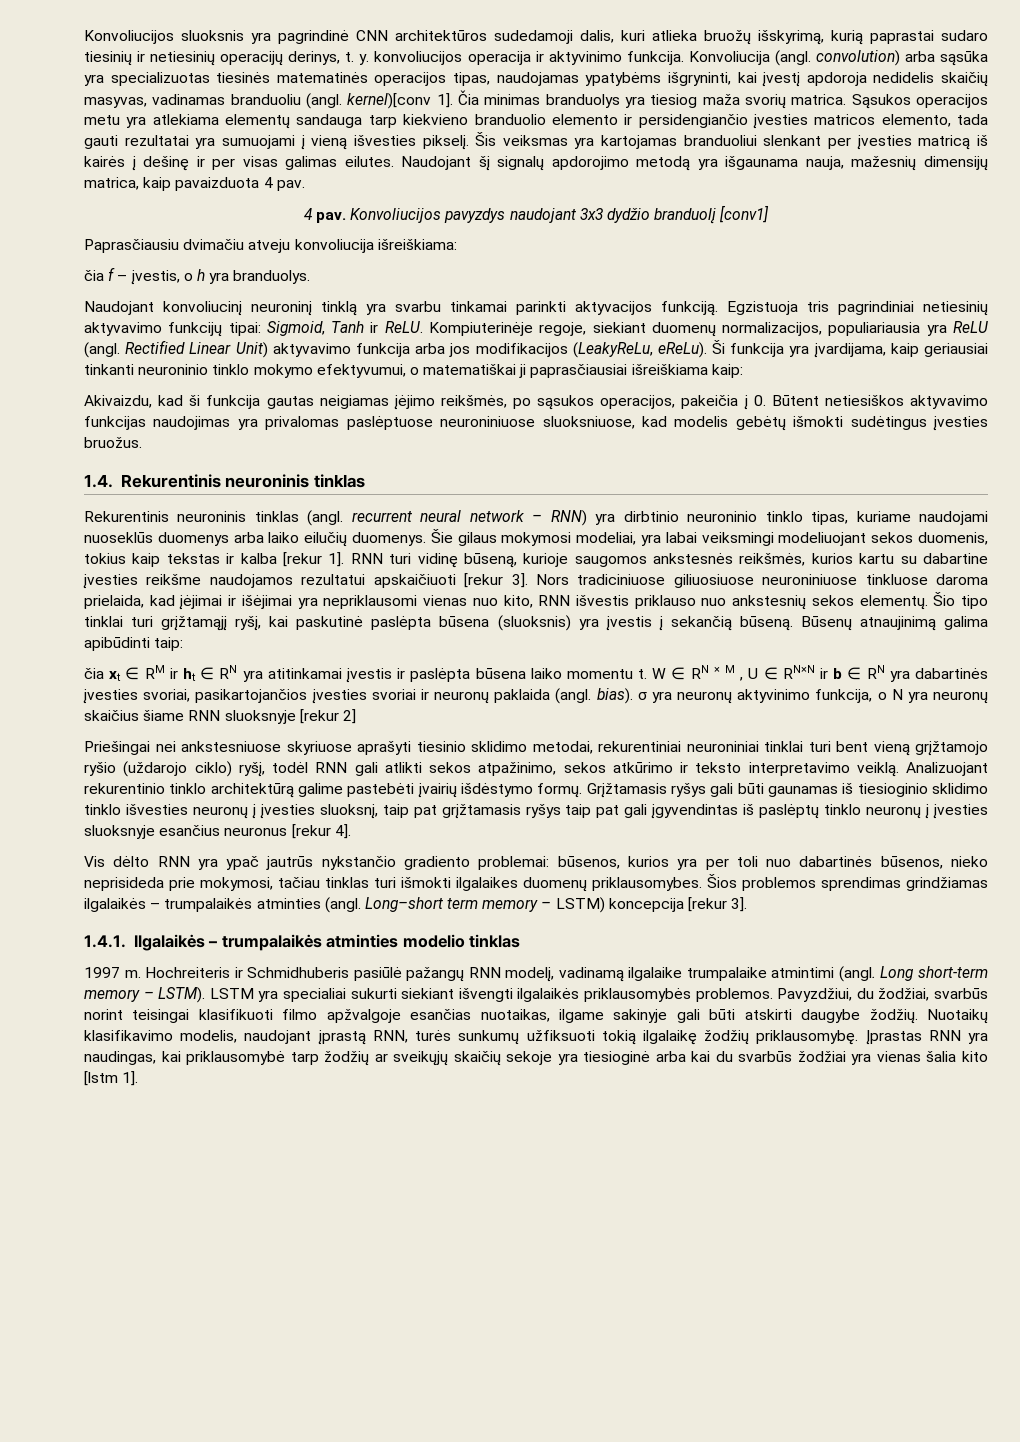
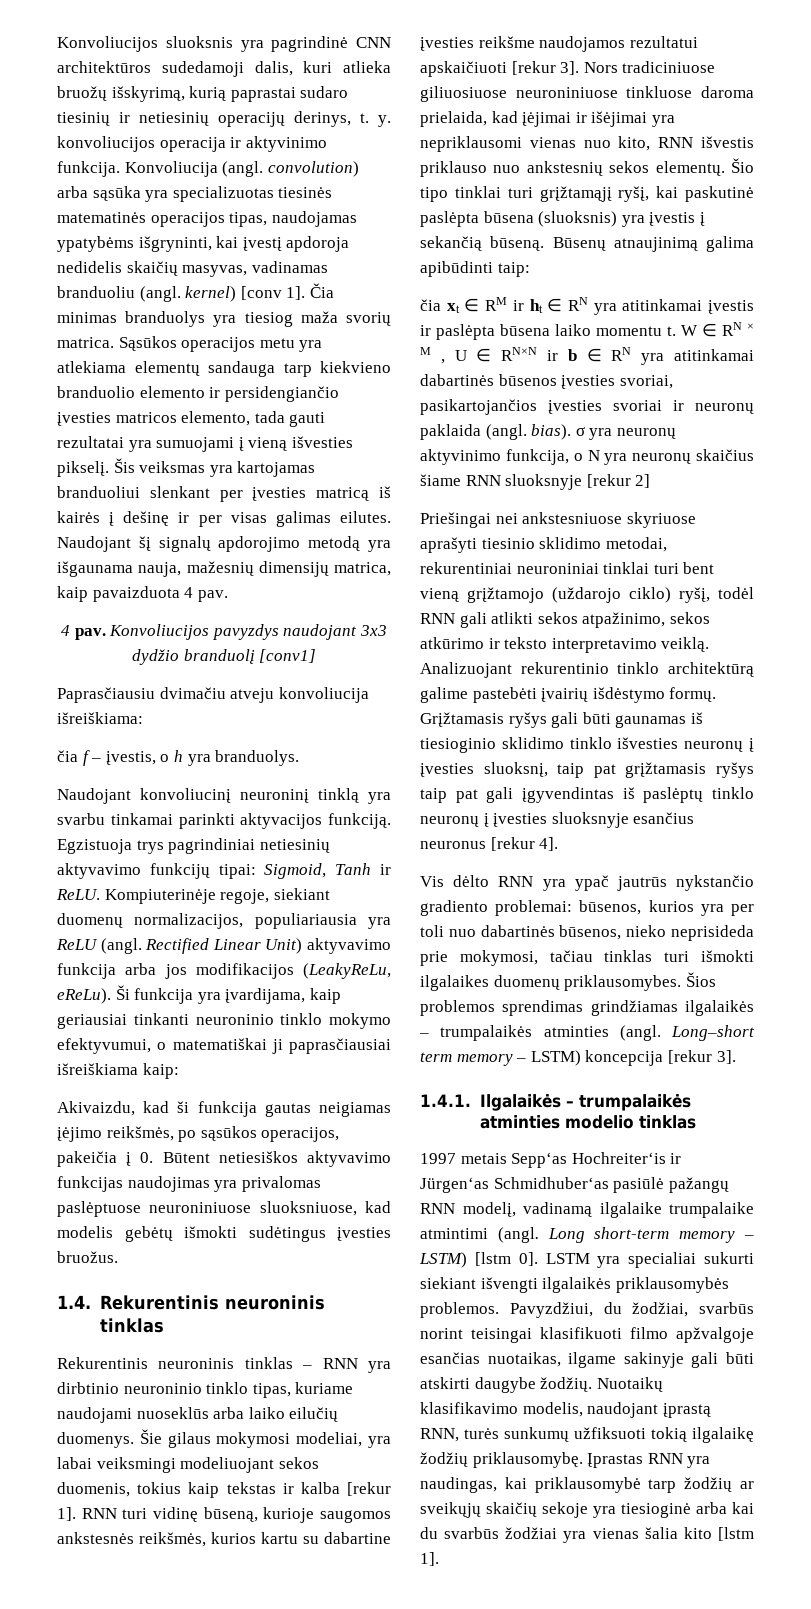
- Konvoliucija (angl. convolution) arba sąsūka yra specializuotas tiesinės matematinės operacijos tipas, naudojamas ypatybėms išgryninti, kai įvestį apdoroja nedidelis skaičių masyvas, vadinamas branduoliu (angl. kernel)[conv 1].
+ Konvoliucija (angl. convolution) arba sąsūka yra specializuotas tiesinės matematinės operacijos tipas, naudojamas ypatybėms išgryninti, kai įvestį apdoroja nedidelis skaičių masyvas, vadinamas branduoliu (angl. kernel) [conv 1].
- Sąsukos operacijos metu yra atlekiama elementų sandauga tarp kiekvieno branduolio elemento ir persidengiančio įvesties matricos elemento, tada gauti rezultatai yra sumuojami į vieną išvesties pikselį.
+ Sąsūkos operacijos metu yra atlekiama elementų sandauga tarp kiekvieno branduolio elemento ir persidengiančio įvesties matricos elemento, tada gauti rezultatai yra sumuojami į vieną išvesties pikselį.
- Egzistuoja tris pagrindiniai netiesinių aktyvavimo funkcijų tipai: Sigmoid, Tanh ir ReLU.
+ Egzistuoja trys pagrindiniai netiesinių aktyvavimo funkcijų tipai: Sigmoid, Tanh ir ReLU.
- Akivaizdu, kad ši funkcija gautas neigiamas įėjimo reikšmės, po sąsukos operacijos, pakeičia į 0. Būtent netiesiškos aktyvavimo funkcijas naudojimas yra privalomas paslėptuose neuroniniuose sluoksniuose, kad modelis gebėtų išmokti sudėtingus įvesties bruožus.
+ Akivaizdu, kad ši funkcija gautas neigiamas įėjimo reikšmės, po sąsūkos operacijos, pakeičia į 0. Būtent netiesiškos aktyvavimo funkcijas naudojimas yra privalomas paslėptuose neuroniniuose sluoksniuose, kad modelis gebėtų išmokti sudėtingus įvesties bruožus.
- Rekurentinis neuroninis tinklas (angl. recurrent neural network – RNN) yra dirbtinio neuroninio tinklo tipas, kuriame naudojami nuoseklūs duomenys arba laiko eilučių duomenys.
+ Rekurentinis neuroninis tinklas – RNN yra dirbtinio neuroninio tinklo tipas, kuriame naudojami nuoseklūs arba laiko eilučių duomenys.
- W ∈ RN × M , U ∈ RN×N ir b ∈ RN yra dabartinės įvesties svoriai, pasikartojančios įvesties svoriai ir neuronų paklaida (angl. bias). σ yra neuronų aktyvinimo funkcija, o N yra neuronų skaičius šiame RNN sluoksnyje [rekur 2]
+ W ∈ RN × M , U ∈ RN×N ir b ∈ RN yra atitinkamai dabartinės būsenos įvesties svoriai, pasikartojančios įvesties svoriai ir neuronų paklaida (angl. bias). σ yra neuronų aktyvinimo funkcija, o N yra neuronų skaičius šiame RNN sluoksnyje [rekur 2]
- Priešingai nei ankstesniuose skyriuose aprašyti tiesinio sklidimo metodai, rekurentiniai neuroniniai tinklai turi bent vieną grįžtamojo ryšio (uždarojo ciklo) ryšį, todėl RNN gali atlikti sekos atpažinimo, sekos atkūrimo ir teksto interpretavimo veiklą.
+ Priešingai nei ankstesniuose skyriuose aprašyti tiesinio sklidimo metodai, rekurentiniai neuroniniai tinklai turi bent vieną grįžtamojo (uždarojo ciklo) ryšį, todėl RNN gali atlikti sekos atpažinimo, sekos atkūrimo ir teksto interpretavimo veiklą.
- 1997 m. Hochreiteris ir Schmidhuberis pasiūlė pažangų RNN modelį, vadinamą ilgalaike trumpalaike atmintimi (angl.
+ 1997 metais Sepp‘as Hochreiter‘is ir Jürgen‘as Schmidhuber‘as pasiūlė pažangų RNN modelį, vadinamą ilgalaike trumpalaike atmintimi (angl.
- Long short-term memory – LSTM).
+ Long short-term memory – LSTM) [lstm 0].

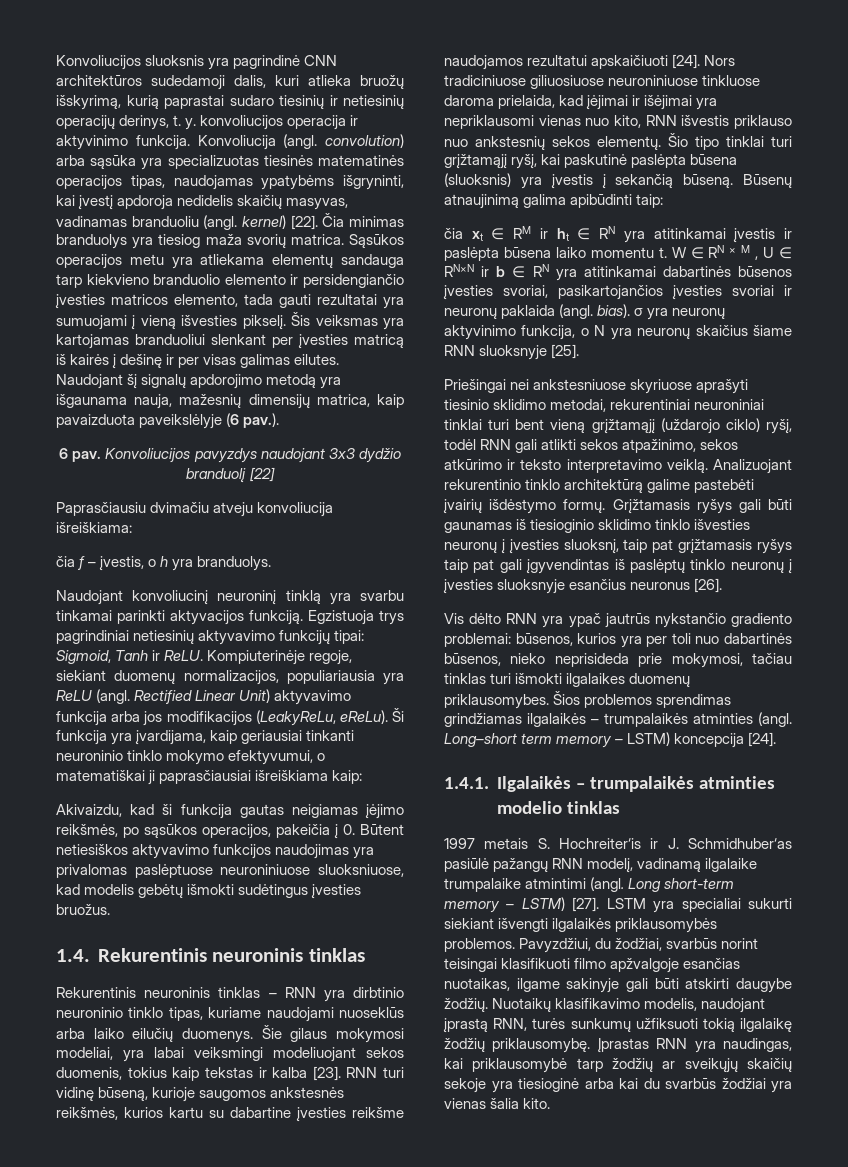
- Konvoliucija (angl. convolution) arba sąsūka yra specializuotas tiesinės matematinės operacijos tipas, naudojamas ypatybėms išgryninti, kai įvestį apdoroja nedidelis skaičių masyvas, vadinamas branduoliu (angl. kernel) [conv 1].
+ Konvoliucija (angl. convolution) arba sąsūka yra specializuotas tiesinės matematinės operacijos tipas, naudojamas ypatybėms išgryninti, kai įvestį apdoroja nedidelis skaičių masyvas, vadinamas branduoliu (angl. kernel) [22].
- Sąsūkos operacijos metu yra atlekiama elementų sandauga tarp kiekvieno branduolio elemento ir persidengiančio įvesties matricos elemento, tada gauti rezultatai yra sumuojami į vieną išvesties pikselį.
+ Sąsūkos operacijos metu yra atliekama elementų sandauga tarp kiekvieno branduolio elemento ir persidengiančio įvesties matricos elemento, tada gauti rezultatai yra sumuojami į vieną išvesties pikselį.
- Naudojant šį signalų apdorojimo metodą yra išgaunama nauja, mažesnių dimensijų matrica, kaip pavaizduota 4 pav.
- 4 pav.
+ Naudojant šį signalų apdorojimo metodą yra išgaunama nauja, mažesnių dimensijų matrica, kaip pavaizduota paveikslėlyje (6 pav.).
+ 6 pav.
- Konvoliucijos pavyzdys naudojant 3x3 dydžio branduolį [conv1]
+ Konvoliucijos pavyzdys naudojant 3x3 dydžio branduolį [22]
- Akivaizdu, kad ši funkcija gautas neigiamas įėjimo reikšmės, po sąsūkos operacijos, pakeičia į 0. Būtent netiesiškos aktyvavimo funkcijas naudojimas yra privalomas paslėptuose neuroniniuose sluoksniuose, kad modelis gebėtų išmokti sudėtingus įvesties bruožus.
+ Akivaizdu, kad ši funkcija gautas neigiamas įėjimo reikšmės, po sąsūkos operacijos, pakeičia į 0. Būtent netiesiškos aktyvavimo funkcijos naudojimas yra privalomas paslėptuose neuroniniuose sluoksniuose, kad modelis gebėtų išmokti sudėtingus įvesties bruožus.
- Šie gilaus mokymosi modeliai, yra labai veiksmingi modeliuojant sekos duomenis, tokius kaip tekstas ir kalba [rekur 1].
+ Šie gilaus mokymosi modeliai, yra labai veiksmingi modeliuojant sekos duomenis, tokius kaip tekstas ir kalba [23].
- RNN turi vidinę būseną, kurioje saugomos ankstesnės reikšmės, kurios kartu su dabartine įvesties reikšme naudojamos rezultatui apskaičiuoti [rekur 3].
+ RNN turi vidinę būseną, kurioje saugomos ankstesnės reikšmės, kurios kartu su dabartine įvesties reikšme naudojamos rezultatui apskaičiuoti [24].
- W ∈ RN × M , U ∈ RN×N ir b ∈ RN yra atitinkamai dabartinės būsenos įvesties svoriai, pasikartojančios įvesties svoriai ir neuronų paklaida (angl. bias). σ yra neuronų aktyvinimo funkcija, o N yra neuronų skaičius šiame RNN sluoksnyje [rekur 2]
+ W ∈ RN × M , U ∈ RN×N ir b ∈ RN yra atitinkamai dabartinės būsenos įvesties svoriai, pasikartojančios įvesties svoriai ir neuronų paklaida (angl. bias). σ yra neuronų aktyvinimo funkcija, o N yra neuronų skaičius šiame RNN sluoksnyje [25].
- Priešingai nei ankstesniuose skyriuose aprašyti tiesinio sklidimo metodai, rekurentiniai neuroniniai tinklai turi bent vieną grįžtamojo (uždarojo ciklo) ryšį, todėl RNN gali atlikti sekos atpažinimo, sekos atkūrimo ir teksto interpretavimo veiklą.
+ Priešingai nei ankstesniuose skyriuose aprašyti tiesinio sklidimo metodai, rekurentiniai neuroniniai tinklai turi bent vieną grįžtamąjį (uždarojo ciklo) ryšį, todėl RNN gali atlikti sekos atpažinimo, sekos atkūrimo ir teksto interpretavimo veiklą.
- Grįžtamasis ryšys gali būti gaunamas iš tiesioginio sklidimo tinklo išvesties neuronų į įvesties sluoksnį, taip pat grįžtamasis ryšys taip pat gali įgyvendintas iš paslėptų tinklo neuronų į įvesties sluoksnyje esančius neuronus [rekur 4].
+ Grįžtamasis ryšys gali būti gaunamas iš tiesioginio sklidimo tinklo išvesties neuronų į įvesties sluoksnį, taip pat grįžtamasis ryšys taip pat gali įgyvendintas iš paslėptų tinklo neuronų į įvesties sluoksnyje esančius neuronus [26].
- Long–short term memory – LSTM) koncepcija [rekur 3].
+ Long–short term memory – LSTM) koncepcija [24].
- 1997 metais Sepp‘as Hochreiter‘is ir Jürgen‘as Schmidhuber‘as pasiūlė pažangų RNN modelį, vadinamą ilgalaike trumpalaike atmintimi (angl.
+ 1997 metais S. Hochreiter‘is ir J. Schmidhuber‘as pasiūlė pažangų RNN modelį, vadinamą ilgalaike trumpalaike atmintimi (angl.
- Long short-term memory – LSTM) [lstm 0].
+ Long short-term memory – LSTM) [27].
- Įprastas RNN yra naudingas, kai priklausomybė tarp žodžių ar sveikųjų skaičių sekoje yra tiesioginė arba kai du svarbūs žodžiai yra vienas šalia kito [lstm 1].
+ Įprastas RNN yra naudingas, kai priklausomybė tarp žodžių ar sveikųjų skaičių sekoje yra tiesioginė arba kai du svarbūs žodžiai yra vienas šalia kito.

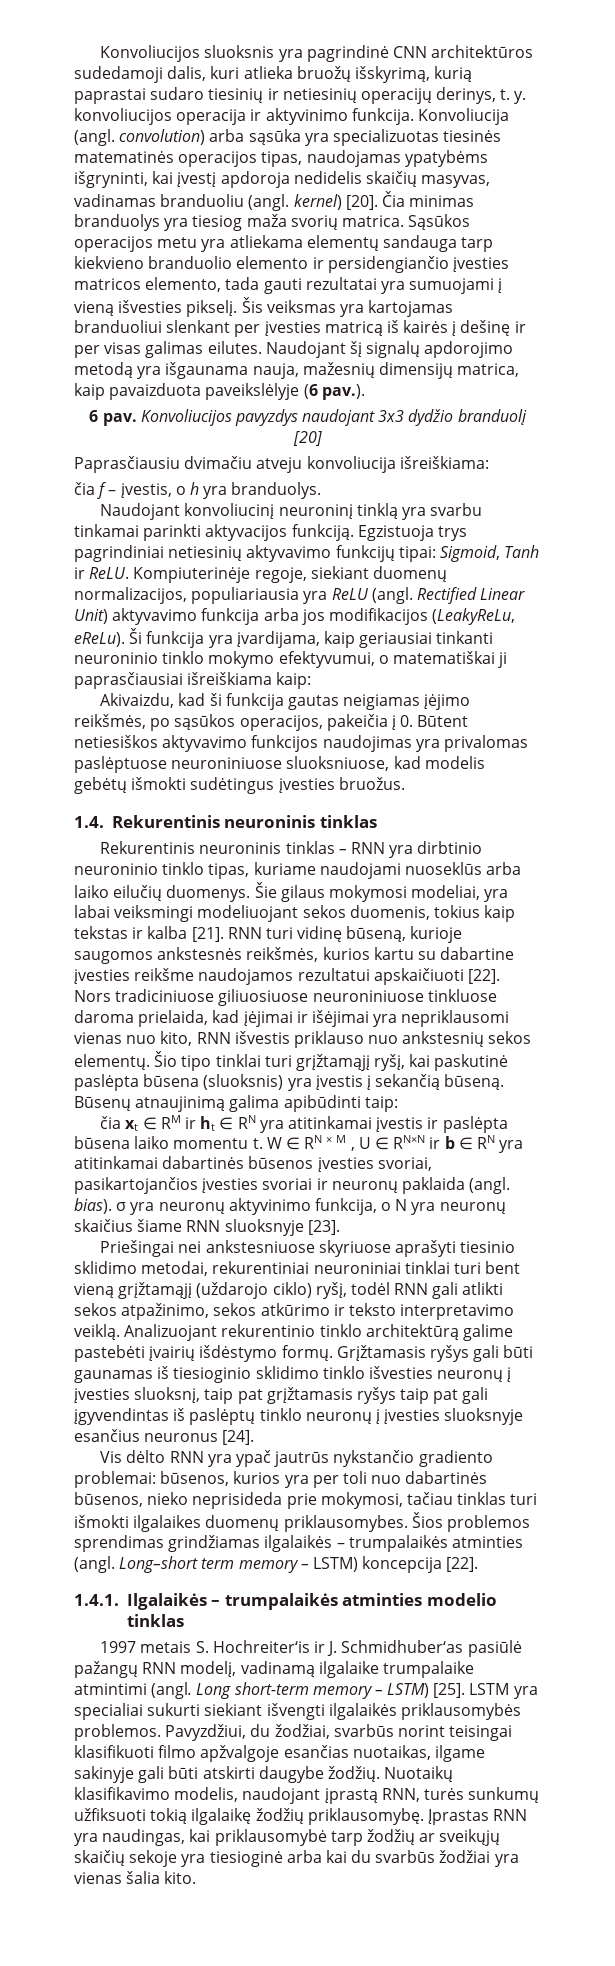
- Konvoliucija (angl. convolution) arba sąsūka yra specializuotas tiesinės matematinės operacijos tipas, naudojamas ypatybėms išgryninti, kai įvestį apdoroja nedidelis skaičių masyvas, vadinamas branduoliu (angl. kernel) [22].
+ Konvoliucija (angl. convolution) arba sąsūka yra specializuotas tiesinės matematinės operacijos tipas, naudojamas ypatybėms išgryninti, kai įvestį apdoroja nedidelis skaičių masyvas, vadinamas branduoliu (angl. kernel) [20].
- Konvoliucijos pavyzdys naudojant 3x3 dydžio branduolį [22]
+ Konvoliucijos pavyzdys naudojant 3x3 dydžio branduolį [20]
- Šie gilaus mokymosi modeliai, yra labai veiksmingi modeliuojant sekos duomenis, tokius kaip tekstas ir kalba [23].
+ Šie gilaus mokymosi modeliai, yra labai veiksmingi modeliuojant sekos duomenis, tokius kaip tekstas ir kalba [21].
- RNN turi vidinę būseną, kurioje saugomos ankstesnės reikšmės, kurios kartu su dabartine įvesties reikšme naudojamos rezultatui apskaičiuoti [24].
+ RNN turi vidinę būseną, kurioje saugomos ankstesnės reikšmės, kurios kartu su dabartine įvesties reikšme naudojamos rezultatui apskaičiuoti [22].
- W ∈ RN × M , U ∈ RN×N ir b ∈ RN yra atitinkamai dabartinės būsenos įvesties svoriai, pasikartojančios įvesties svoriai ir neuronų paklaida (angl. bias). σ yra neuronų aktyvinimo funkcija, o N yra neuronų skaičius šiame RNN sluoksnyje [25].
+ W ∈ RN × M , U ∈ RN×N ir b ∈ RN yra atitinkamai dabartinės būsenos įvesties svoriai, pasikartojančios įvesties svoriai ir neuronų paklaida (angl. bias). σ yra neuronų aktyvinimo funkcija, o N yra neuronų skaičius šiame RNN sluoksnyje [23].
- Grįžtamasis ryšys gali būti gaunamas iš tiesioginio sklidimo tinklo išvesties neuronų į įvesties sluoksnį, taip pat grįžtamasis ryšys taip pat gali įgyvendintas iš paslėptų tinklo neuronų į įvesties sluoksnyje esančius neuronus [26].
+ Grįžtamasis ryšys gali būti gaunamas iš tiesioginio sklidimo tinklo išvesties neuronų į įvesties sluoksnį, taip pat grįžtamasis ryšys taip pat gali įgyvendintas iš paslėptų tinklo neuronų į įvesties sluoksnyje esančius neuronus [24].
- Long–short term memory – LSTM) koncepcija [24].
+ Long–short term memory – LSTM) koncepcija [22].
- Long short-term memory – LSTM) [27].
+ Long short-term memory – LSTM) [25].

